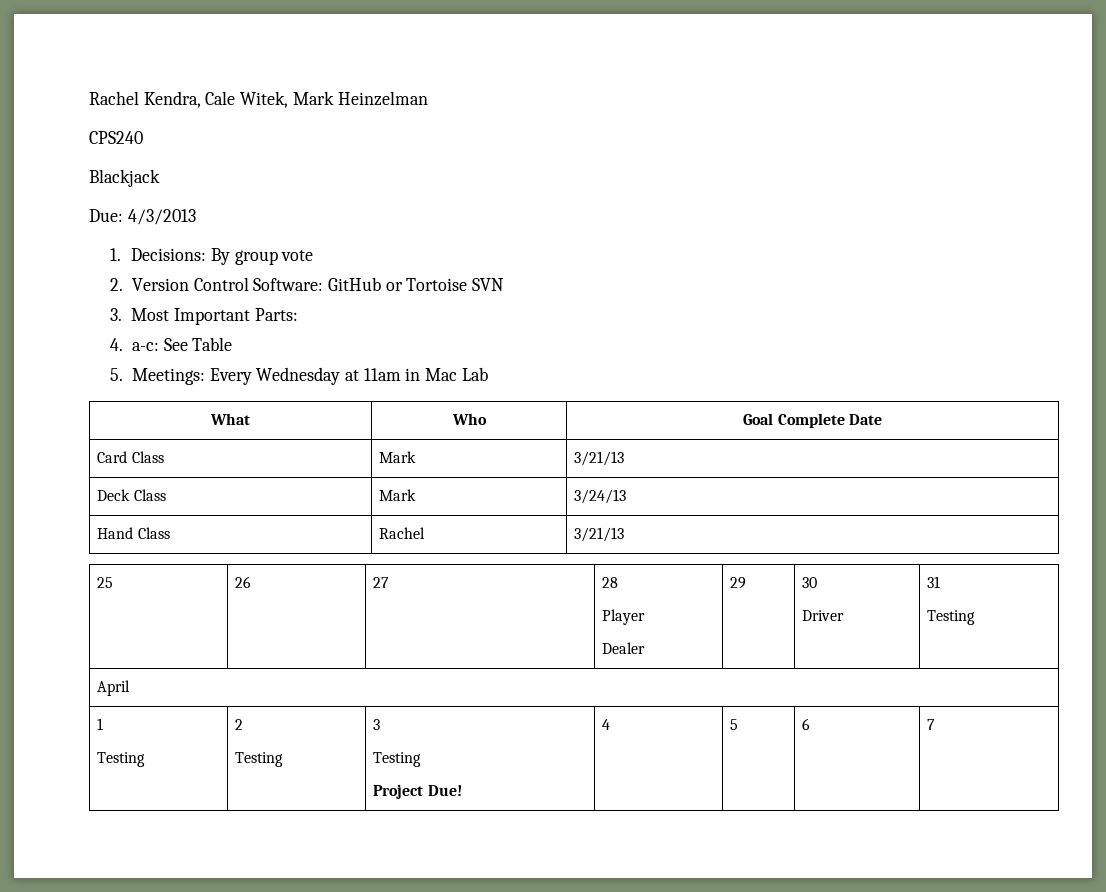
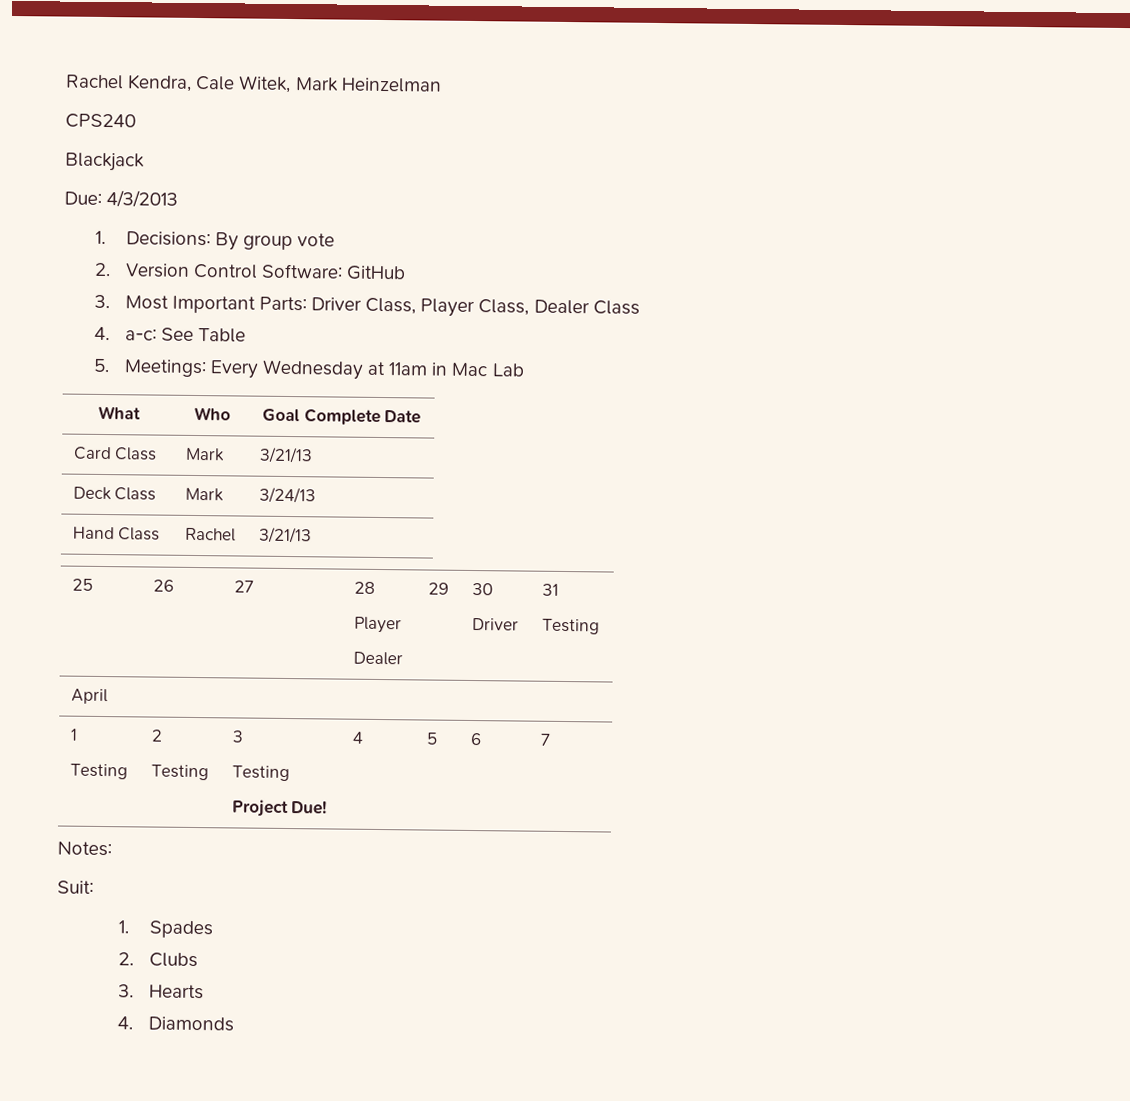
- 2. Version Control Software: GitHub or Tortoise SVN
+ 2. Version Control Software: GitHub
- 3. Most Important Parts:
+ 3. Most Important Parts: Driver Class, Player Class, Dealer Class
+ Notes:
+ Suit:
+ 1. Spades
+ 2. Clubs
+ 3. Hearts
+ 4. Diamonds

